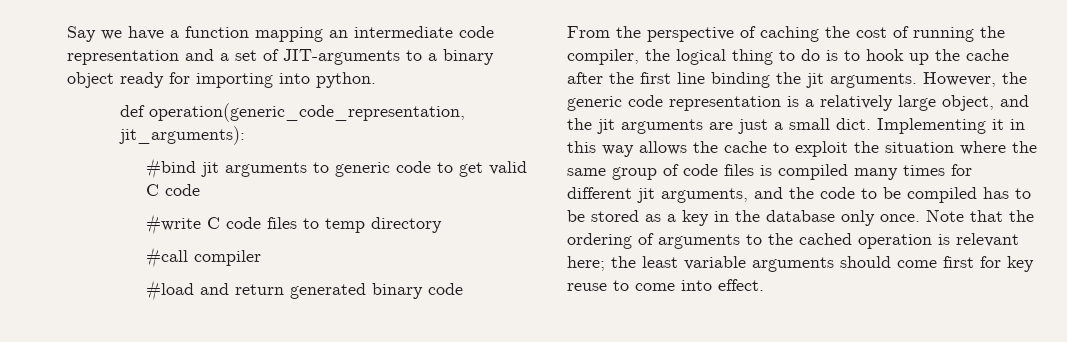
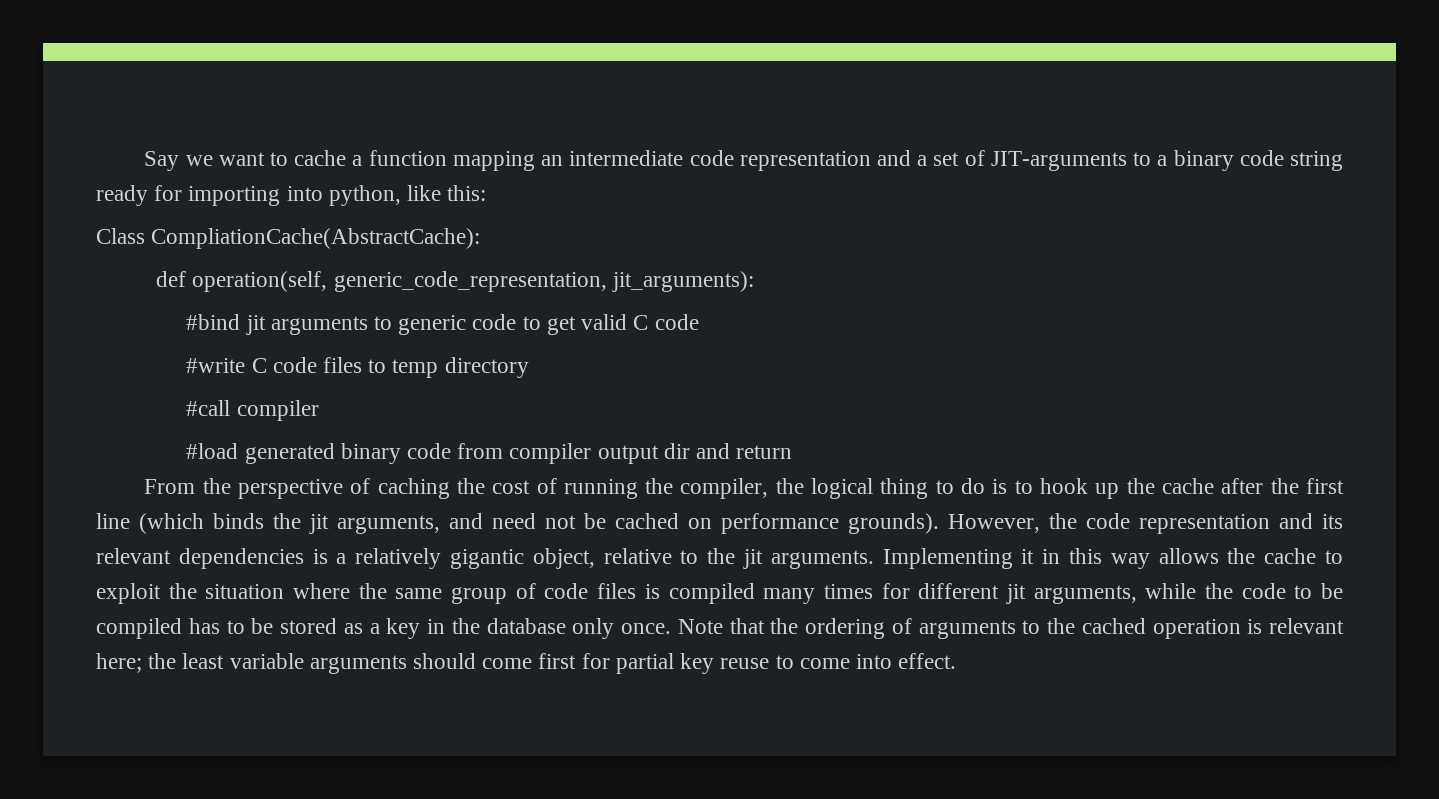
- Say we have a function mapping an intermediate code representation and a set of JIT-arguments to a binary object ready for importing into python.
+ Say we want to cache a function mapping an intermediate code representation and a set of JIT-arguments to a binary code string ready for importing into python, like this:
+ Class CompliationCache(AbstractCache):
- def operation(generic_code_representation, jit_arguments):
+ def operation(self, generic_code_representation, jit_arguments):
- #load and return generated binary code
+ #load generated binary code from compiler output dir and return
- From the perspective of caching the cost of running the compiler, the logical thing to do is to hook up the cache after the first line binding the jit arguments. However, the generic code representation is a relatively large object, and the jit arguments are just a small dict.
+ From the perspective of caching the cost of running the compiler, the logical thing to do is to hook up the cache after the first line (which binds the jit arguments, and need not be cached on performance grounds). However, the code representation and its relevant dependencies is a relatively gigantic object, relative to the jit arguments.
- Implementing it in this way allows the cache to exploit the situation where the same group of code files is compiled many times for different jit arguments, and the code to be compiled has to be stored as a key in the database only once.
+ Implementing it in this way allows the cache to exploit the situation where the same group of code files is compiled many times for different jit arguments, while the code to be compiled has to be stored as a key in the database only once.
- Note that the ordering of arguments to the cached operation is relevant here; the least variable arguments should come first for key reuse to come into effect.
+ Note that the ordering of arguments to the cached operation is relevant here; the least variable arguments should come first for partial key reuse to come into effect.

